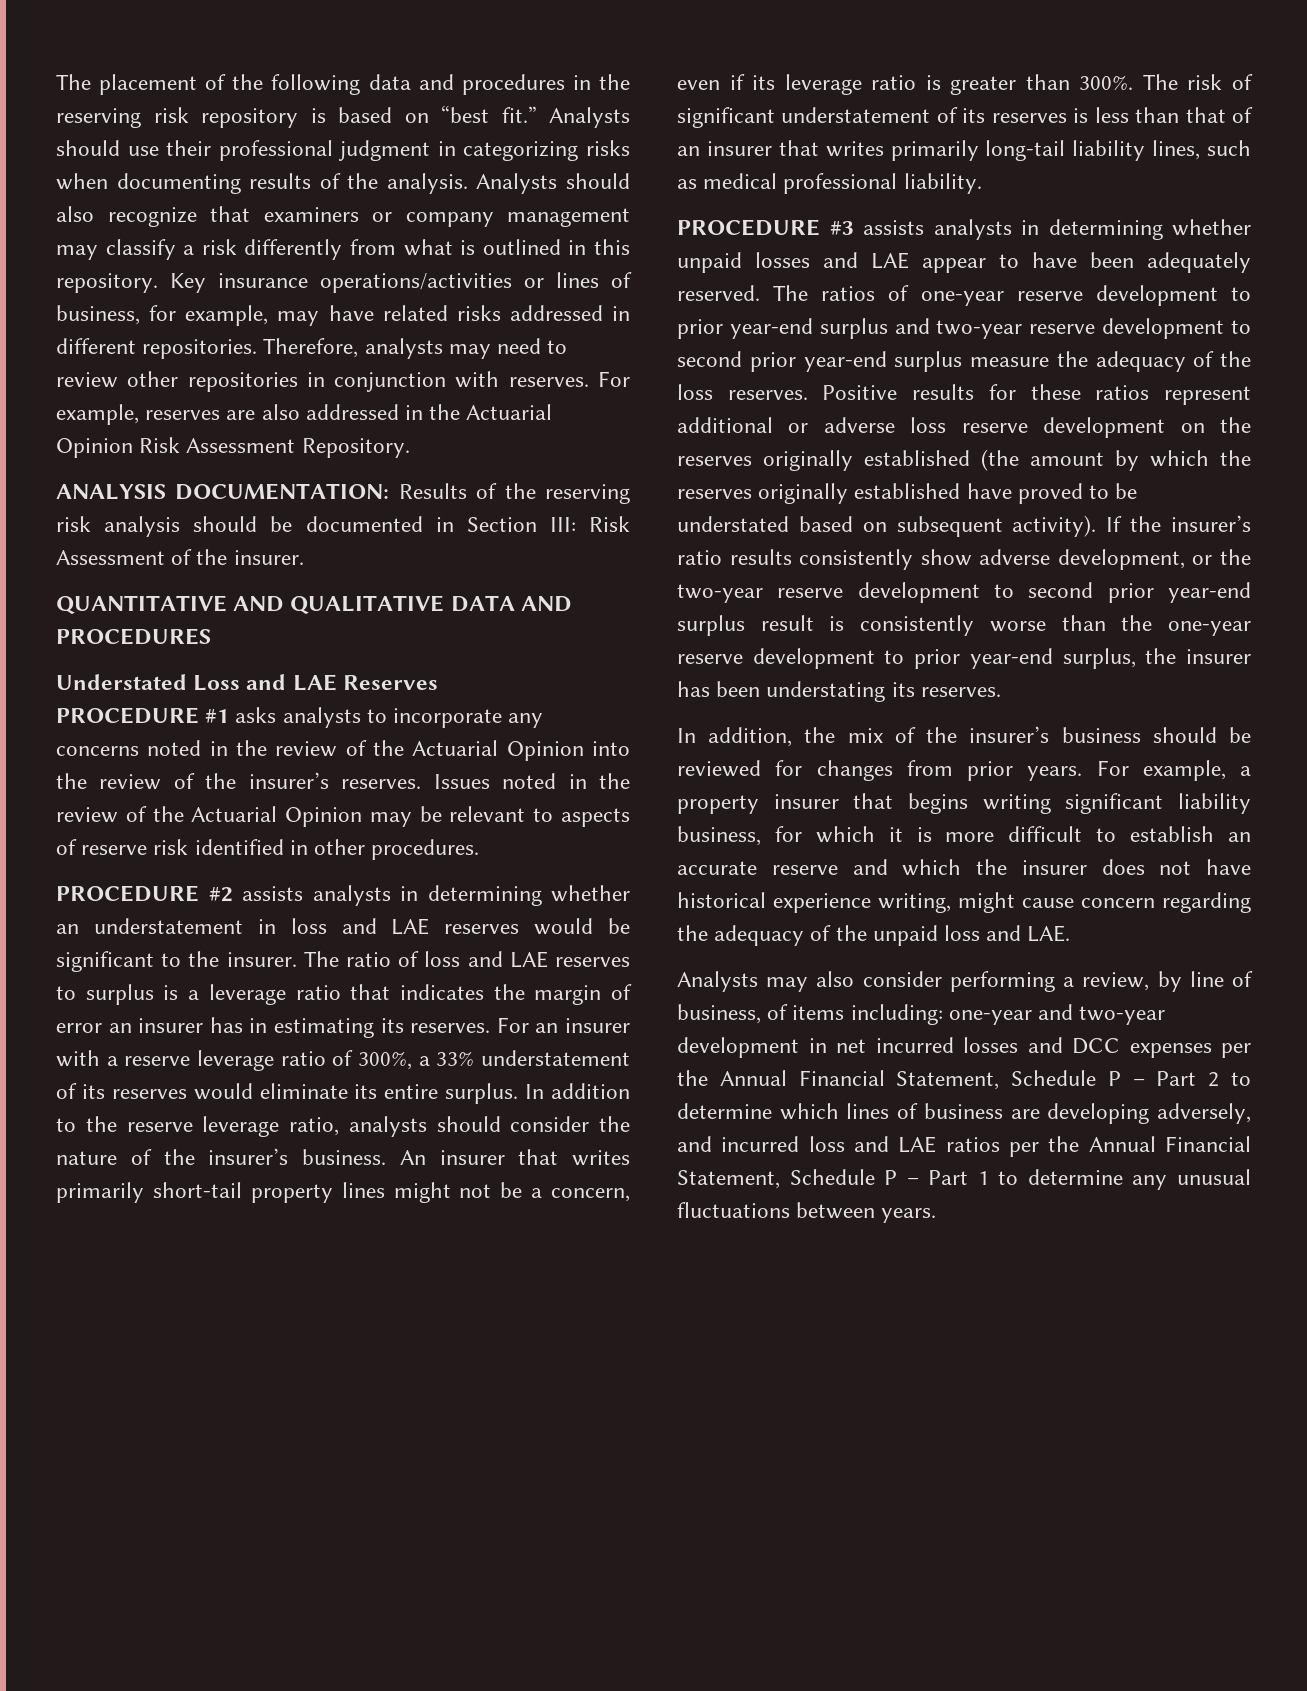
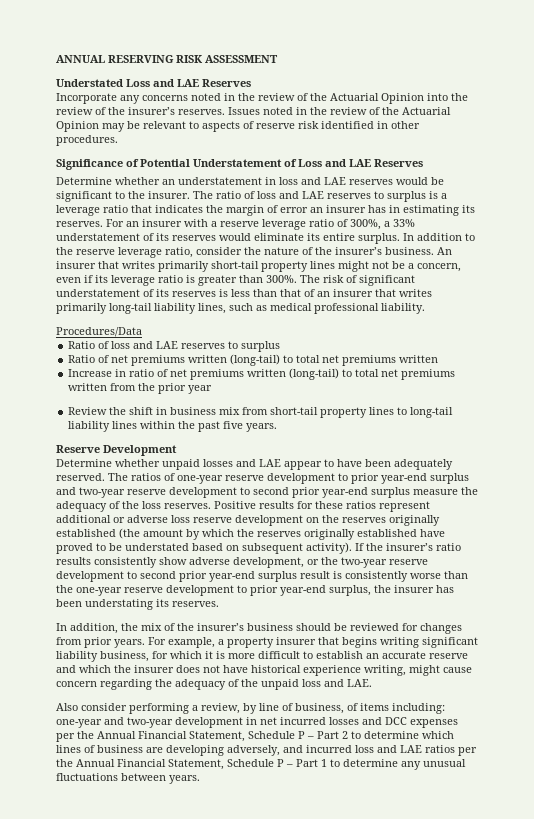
- The placement of the following data and procedures in the reserving risk repository is based on “best fit.” Analysts should use their professional judgment in categorizing risks when documenting results of the analysis. Analysts should also recognize that examiners or company management may classify a risk differently from what is outlined in this repository. Key insurance operations/activities or lines of business, for example, may have related risks addressed in different repositories. Therefore, analysts may need to review other repositories in conjunction with reserves. For example, reserves are also addressed in the Actuarial Opinion Risk Assessment Repository.
- ANALYSIS DOCUMENTATION: Results of the reserving risk analysis should be documented in Section III: Risk Assessment of the insurer.
- QUANTITATIVE AND QUALITATIVE DATA AND PROCEDURES
+ ANNUAL RESERVING RISK ASSESSMENT
- PROCEDURE #1 asks analysts to incorporate any concerns noted in the review of the Actuarial Opinion into the review of the insurer’s reserves.
+ Incorporate any concerns noted in the review of the Actuarial Opinion into the review of the insurer’s reserves.
- PROCEDURE #2 assists analysts in determining whether an understatement in loss and LAE reserves would be significant to the insurer.
+ Significance of Potential Understatement of Loss and LAE Reserves
+ Determine whether an understatement in loss and LAE reserves would be significant to the insurer.
- In addition to the reserve leverage ratio, analysts should consider the nature of the insurer’s business.
+ In addition to the reserve leverage ratio, consider the nature of the insurer’s business.
- PROCEDURE #3 assists analysts in determining whether unpaid losses and LAE appear to have been adequately reserved.
+ Procedures/Data
+ Ratio of loss and LAE reserves to surplus
+ Ratio of net premiums written (long-tail) to total net premiums written
+ Increase in ratio of net premiums written (long-tail) to total net premiums written from the prior year
+ Review the shift in business mix from short-tail property lines to long-tail liability lines within the past five years.
+ Reserve Development
+ Determine whether unpaid losses and LAE appear to have been adequately reserved.
- Analysts may also consider performing a review, by line of business, of items including:
+ Also consider performing a review, by line of business, of items including:

